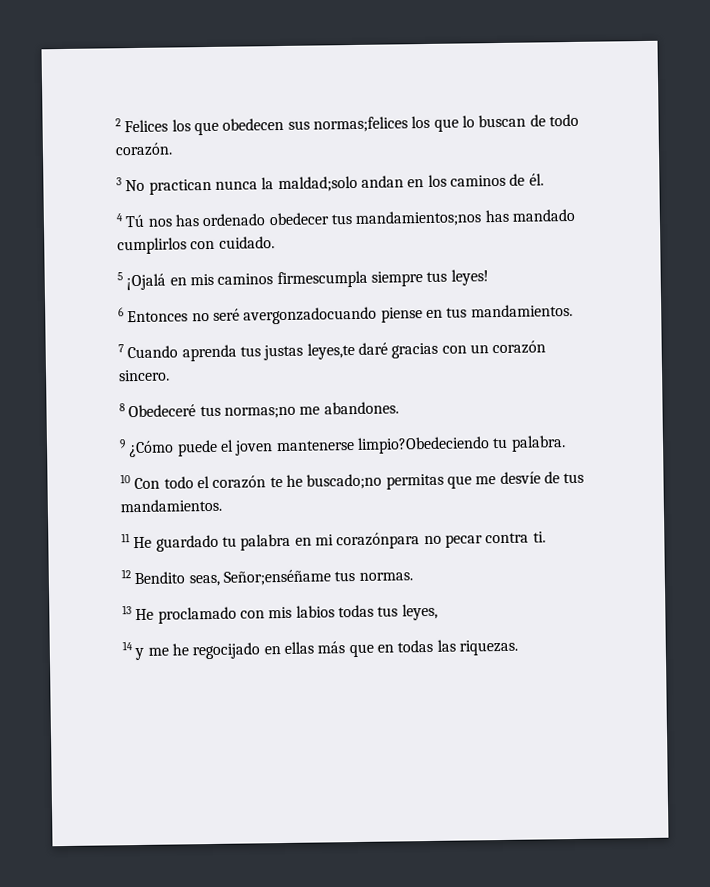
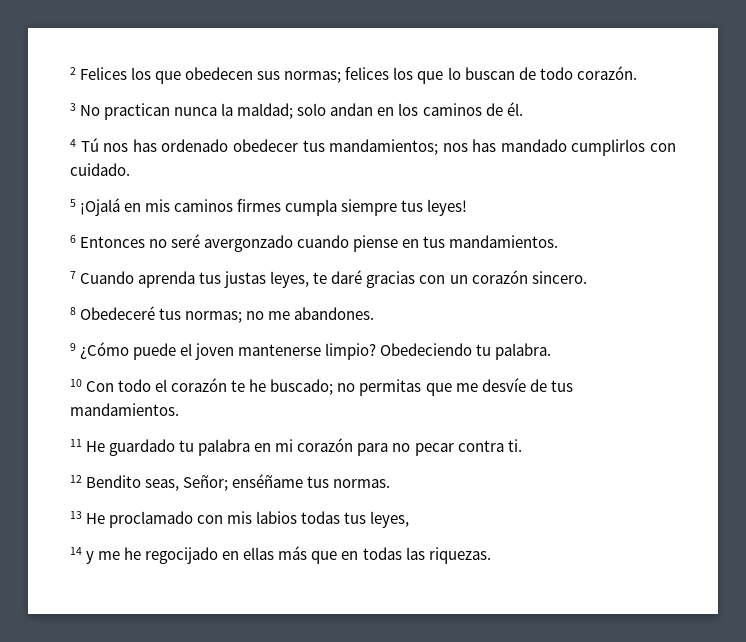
- 2 Felices los que obedecen sus normas;felices los que lo buscan de todo corazón.
+ 2 Felices los que obedecen sus normas; felices los que lo buscan de todo corazón.
- 3 No practican nunca la maldad;solo andan en los caminos de él.
+ 3 No practican nunca la maldad; solo andan en los caminos de él.
- 4 Tú nos has ordenado obedecer tus mandamientos;nos has mandado cumplirlos con cuidado.
+ 4 Tú nos has ordenado obedecer tus mandamientos; nos has mandado cumplirlos con cuidado.
- 5 ¡Ojalá en mis caminos firmescumpla siempre tus leyes!
+ 5 ¡Ojalá en mis caminos firmes cumpla siempre tus leyes!
- 6 Entonces no seré avergonzadocuando piense en tus mandamientos.
+ 6 Entonces no seré avergonzado cuando piense en tus mandamientos.
- 7 Cuando aprenda tus justas leyes,te daré gracias con un corazón sincero.
+ 7 Cuando aprenda tus justas leyes, te daré gracias con un corazón sincero.
- 8 Obedeceré tus normas;no me abandones.
+ 8 Obedeceré tus normas; no me abandones.
- 9 ¿Cómo puede el joven mantenerse limpio?Obedeciendo tu palabra.
+ 9 ¿Cómo puede el joven mantenerse limpio? Obedeciendo tu palabra.
- 10 Con todo el corazón te he buscado;no permitas que me desvíe de tus mandamientos.
+ 10 Con todo el corazón te he buscado; no permitas que me desvíe de tus mandamientos.
- 11 He guardado tu palabra en mi corazónpara no pecar contra ti.
+ 11 He guardado tu palabra en mi corazón para no pecar contra ti.
- 12 Bendito seas, Señor;enséñame tus normas.
+ 12 Bendito seas, Señor; enséñame tus normas.

